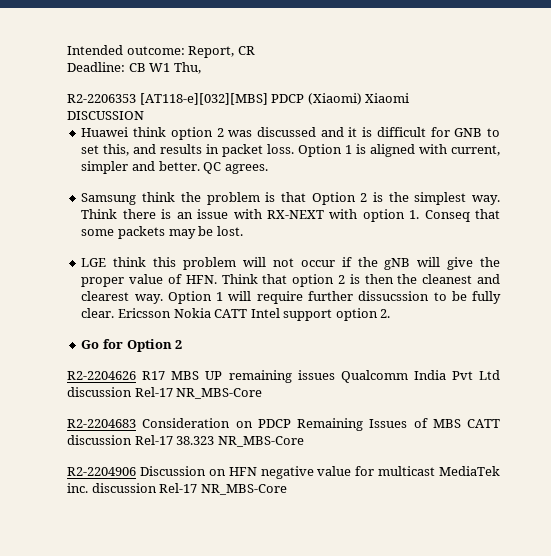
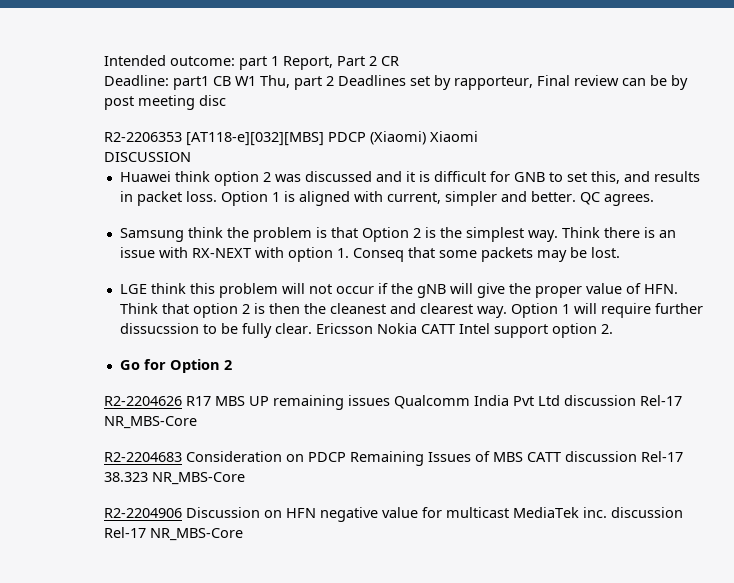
- Intended outcome: Report, CR
+ Intended outcome: part 1 Report, Part 2 CR
- Deadline: CB W1 Thu,
+ Deadline: part1 CB W1 Thu, part 2 Deadlines set by rapporteur, Final review can be by post meeting disc

